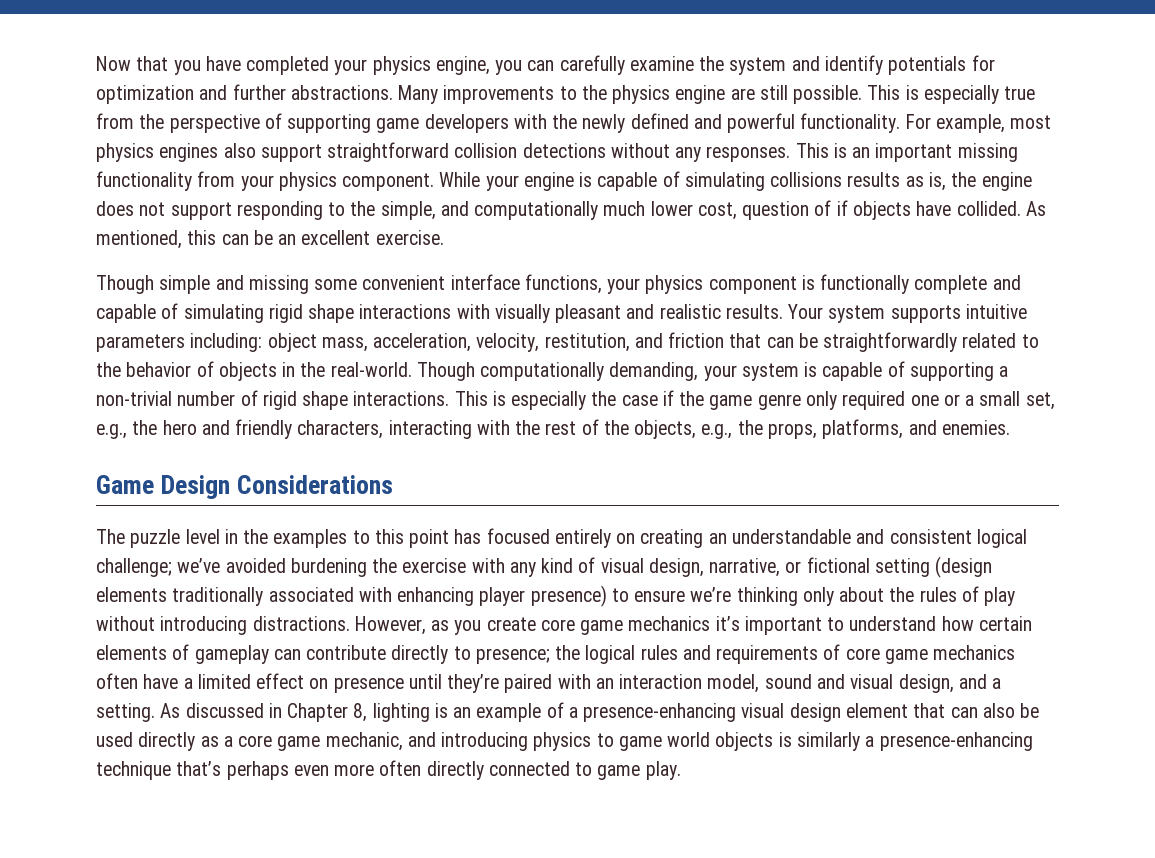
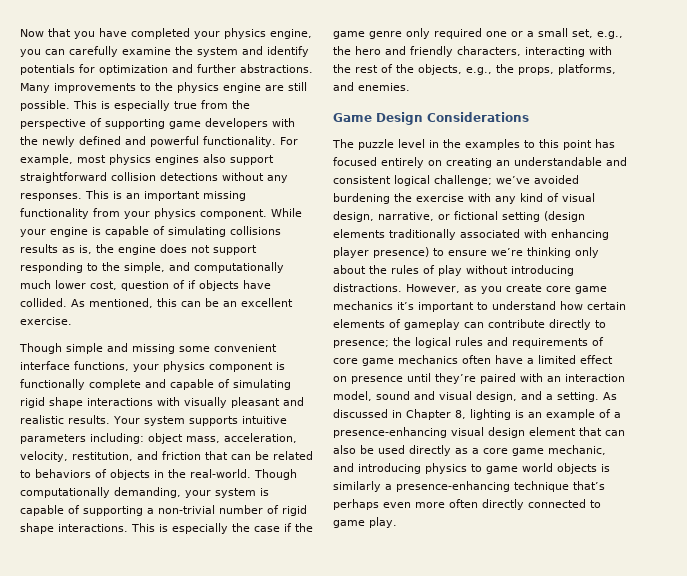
- Your system supports intuitive parameters including: object mass, acceleration, velocity, restitution, and friction that can be straightforwardly related to the behavior of objects in the real-world.
+ Your system supports intuitive parameters including: object mass, acceleration, velocity, restitution, and friction that can be related to behaviors of objects in the real-world.

